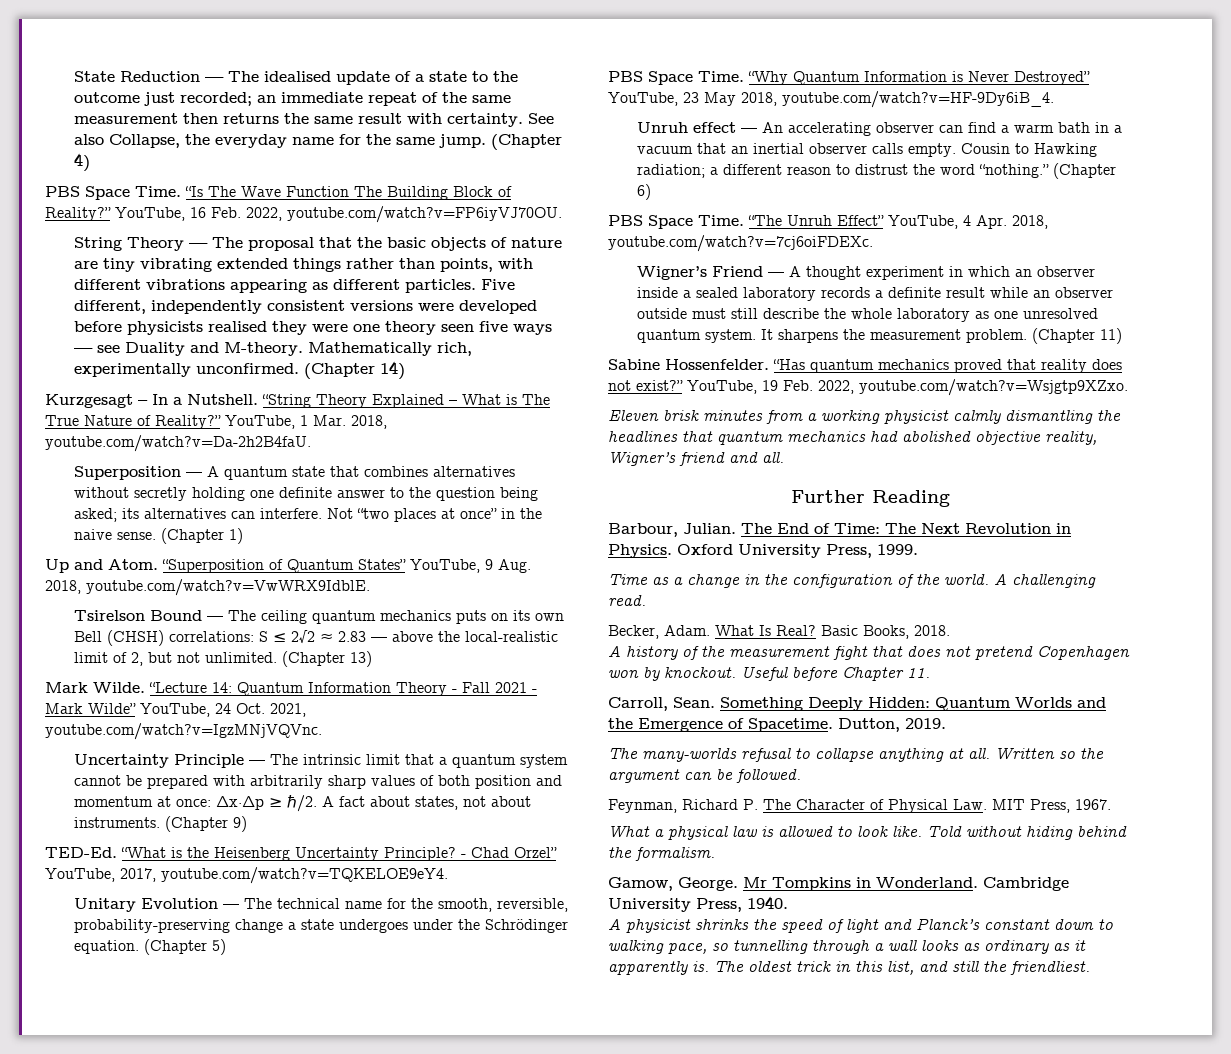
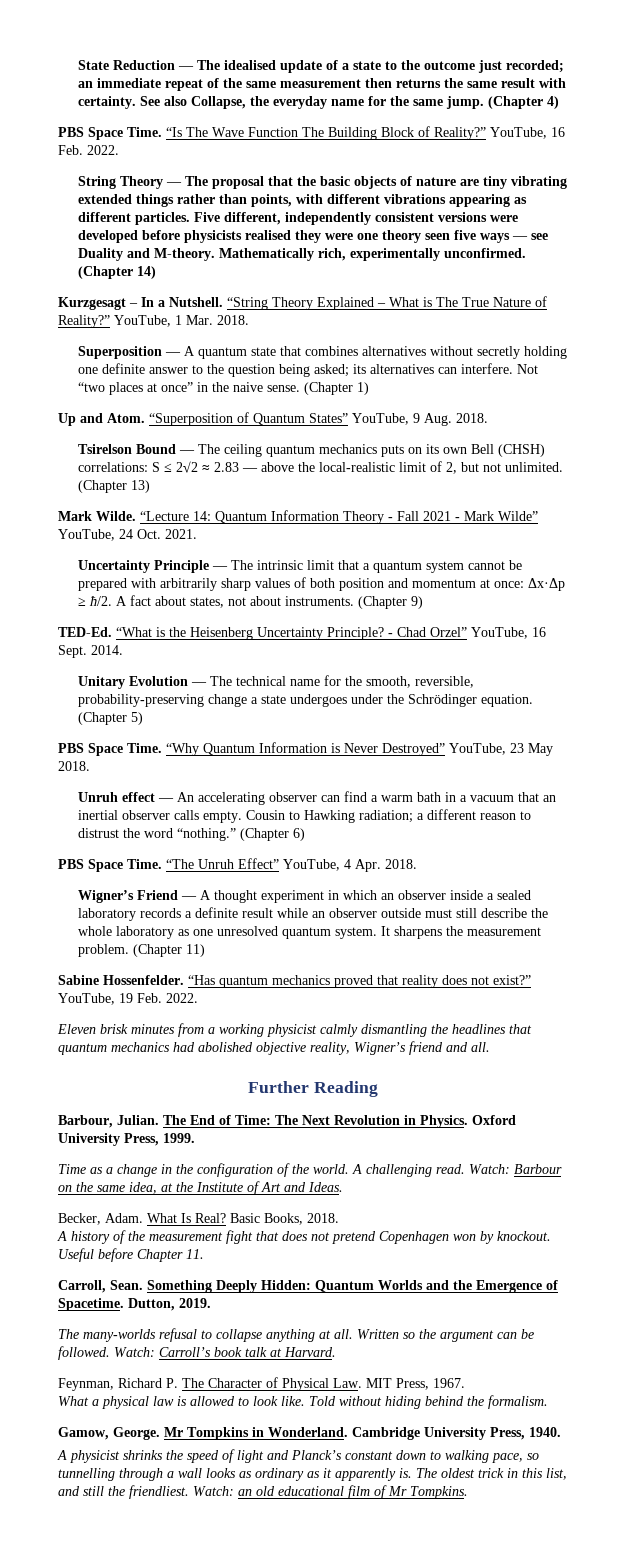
- YouTube, 16 Feb. 2022, youtube.com/watch?v=FP6iyVJ70OU.
+ YouTube, 16 Feb. 2022.
- YouTube, 1 Mar. 2018, youtube.com/watch?v=Da-2h2B4faU.
+ YouTube, 1 Mar. 2018.
- “Superposition of Quantum States” YouTube, 9 Aug. 2018, youtube.com/watch?v=VwWRX9IdblE.
+ “Superposition of Quantum States” YouTube, 9 Aug. 2018.
- “Lecture 14: Quantum Information Theory - Fall 2021 - Mark Wilde” YouTube, 24 Oct. 2021, youtube.com/watch?v=IgzMNjVQVnc.
+ “Lecture 14: Quantum Information Theory - Fall 2021 - Mark Wilde” YouTube, 24 Oct. 2021.
- - Chad Orzel” YouTube, 2017, youtube.com/watch?v=TQKELOE9eY4.
+ - Chad Orzel” YouTube, 16 Sept. 2014.
- “Why Quantum Information is Never Destroyed” YouTube, 23 May 2018, youtube.com/watch?v=HF-9Dy6iB_4.
+ “Why Quantum Information is Never Destroyed” YouTube, 23 May 2018.
- “The Unruh Effect” YouTube, 4 Apr. 2018, youtube.com/watch?v=7cj6oiFDEXc.
+ “The Unruh Effect” YouTube, 4 Apr. 2018.
- YouTube, 19 Feb. 2022, youtube.com/watch?v=Wsjgtp9XZxo.
+ YouTube, 19 Feb. 2022.
+ Watch: Barbour on the same idea, at the Institute of Art and Ideas.
+ Watch: Carroll’s book talk at Harvard.
+ Watch: an old educational film of Mr Tompkins.

